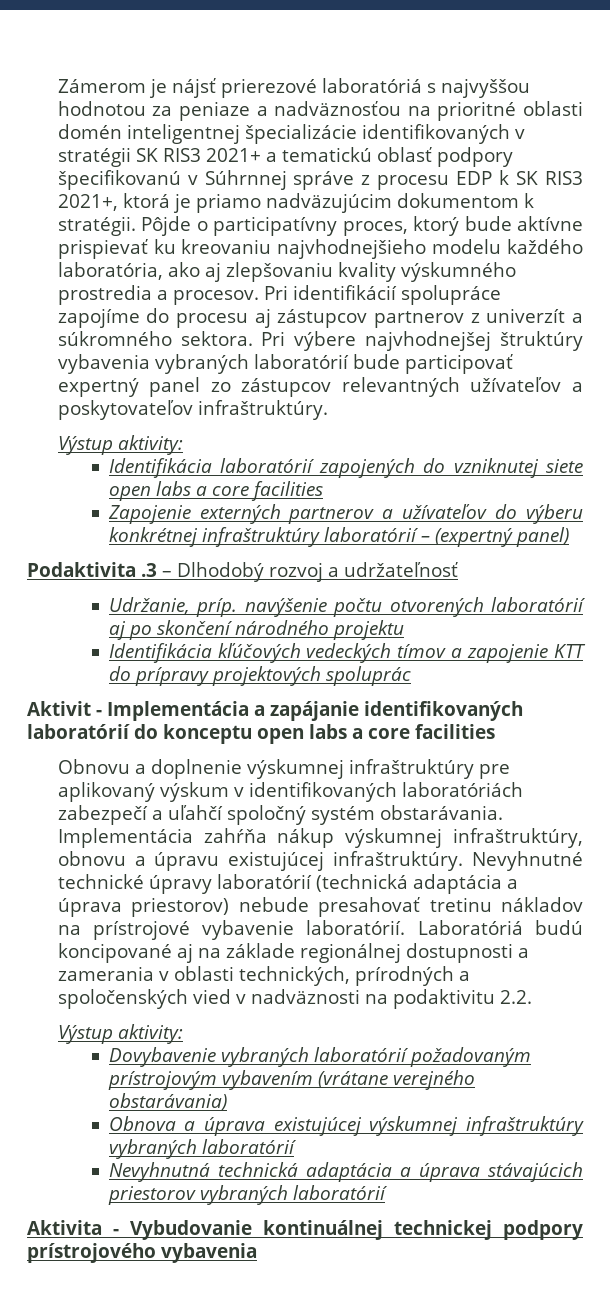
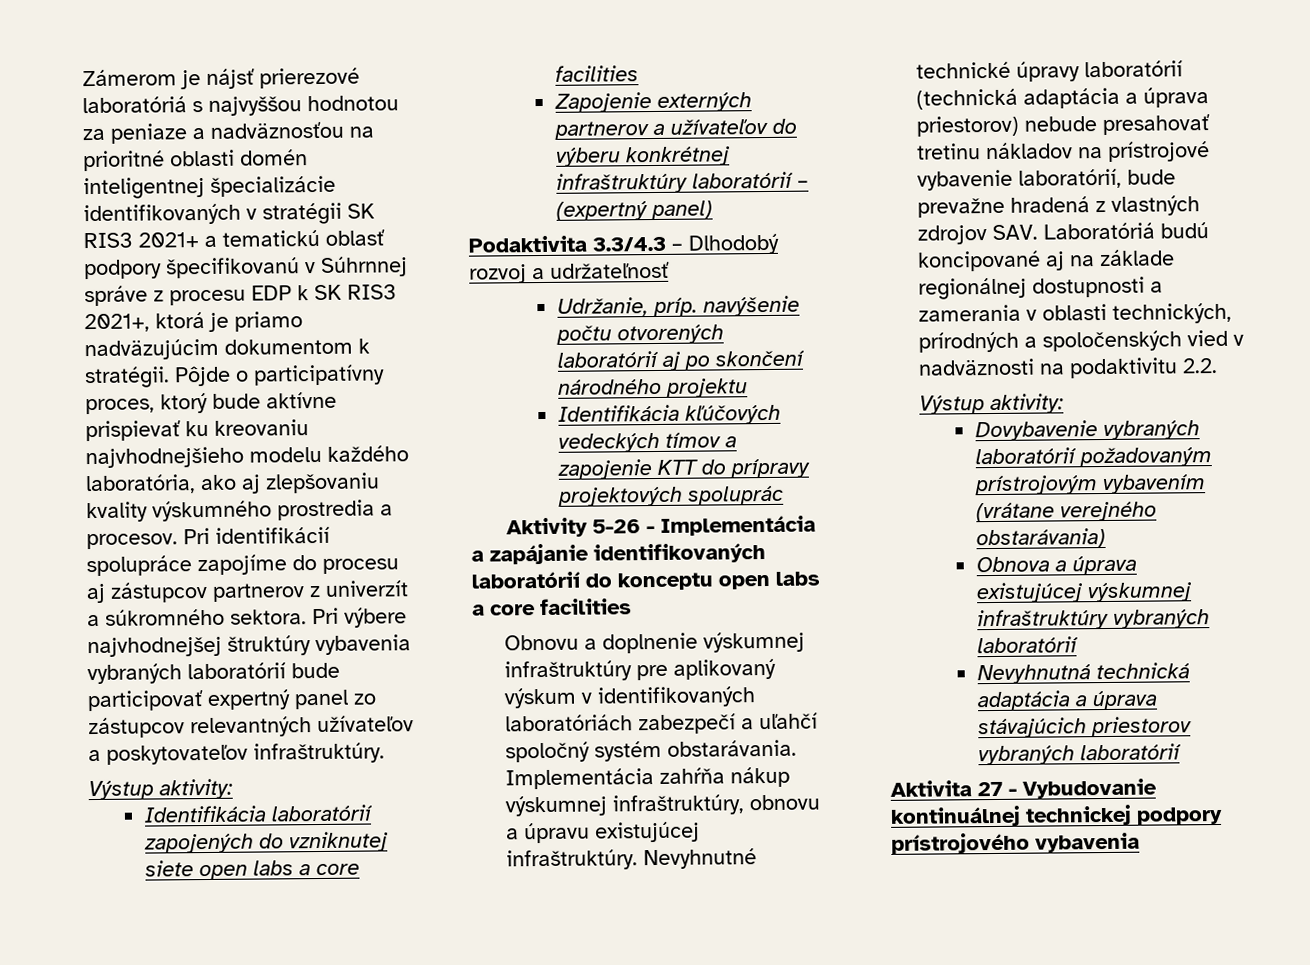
- Podaktivita .3 – Dlhodobý rozvoj a udržateľnosť
+ Podaktivita 3.3/4.3 – Dlhodobý rozvoj a udržateľnosť
- Aktivit - Implementácia a zapájanie identifikovaných laboratórií do konceptu open labs a core facilities
+ Aktivity 5-26 - Implementácia a zapájanie identifikovaných laboratórií do konceptu open labs a core facilities
- Nevyhnutné technické úpravy laboratórií (technická adaptácia a úprava priestorov) nebude presahovať tretinu nákladov na prístrojové vybavenie laboratórií. Laboratóriá budú koncipované aj na základe regionálnej dostupnosti a zamerania v oblasti technických, prírodných a spoločenských vied v nadväznosti na podaktivitu 2.2.
+ Nevyhnutné technické úpravy laboratórií (technická adaptácia a úprava priestorov) nebude presahovať tretinu nákladov na prístrojové vybavenie laboratórií, bude prevažne hradená z vlastných zdrojov SAV. Laboratóriá budú koncipované aj na základe regionálnej dostupnosti a zamerania v oblasti technických, prírodných a spoločenských vied v nadväznosti na podaktivitu 2.2.
- Aktivita - Vybudovanie kontinuálnej technickej podpory prístrojového vybavenia
+ Aktivita 27 - Vybudovanie kontinuálnej technickej podpory prístrojového vybavenia

